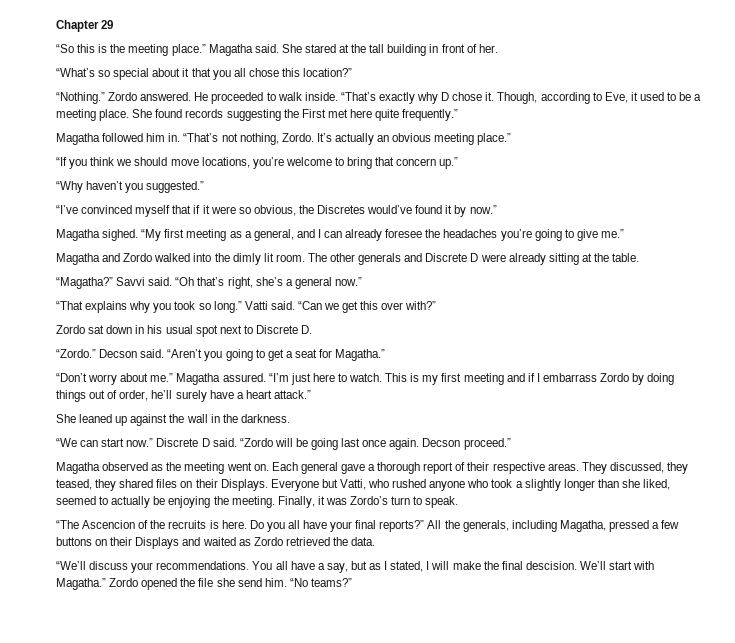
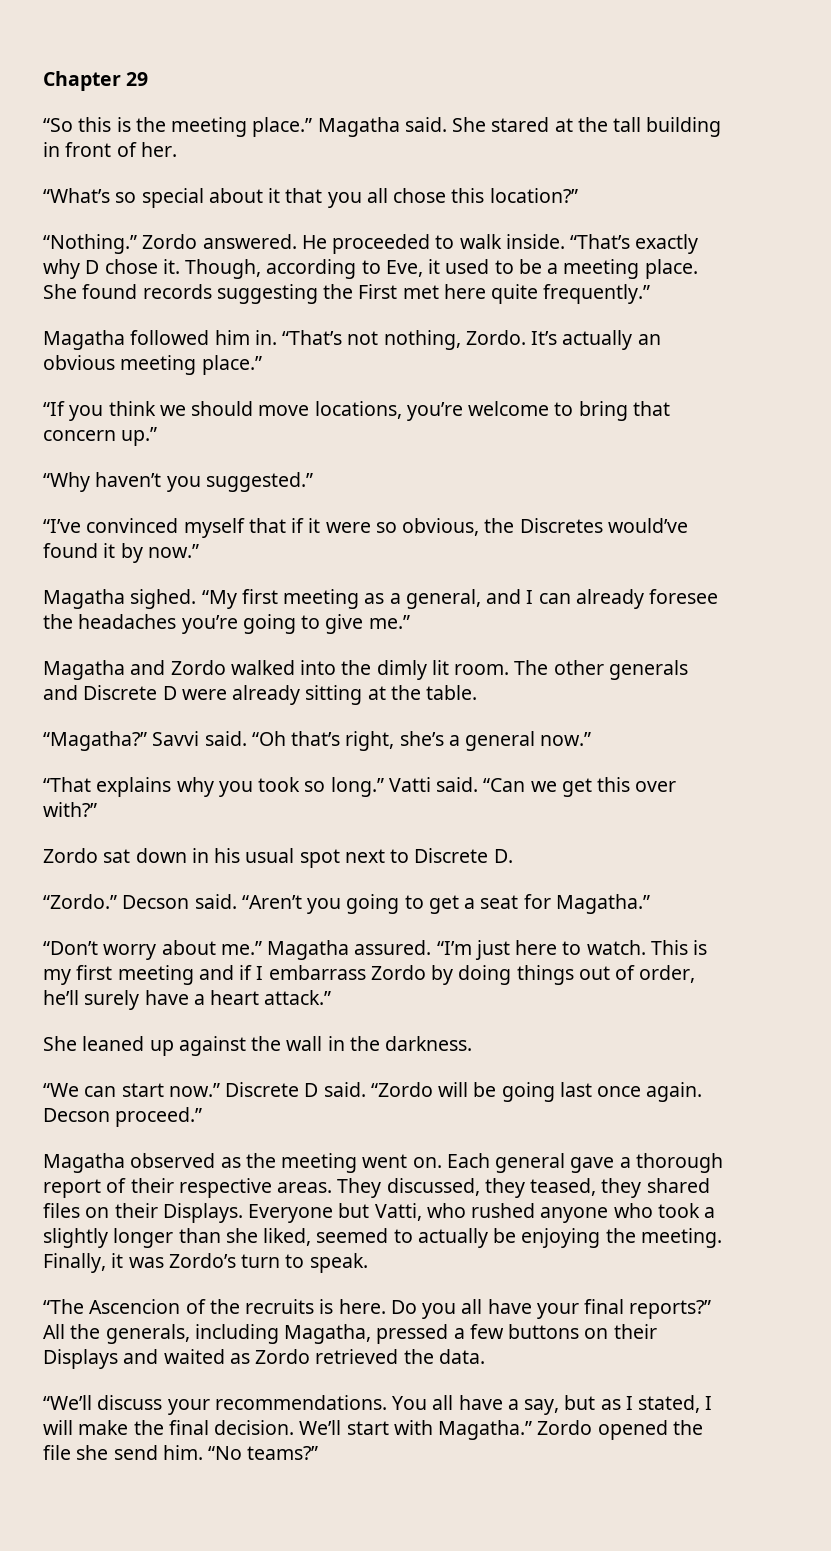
- You all have a say, but as I stated, I will make the final descision.
+ You all have a say, but as I stated, I will make the final decision.

